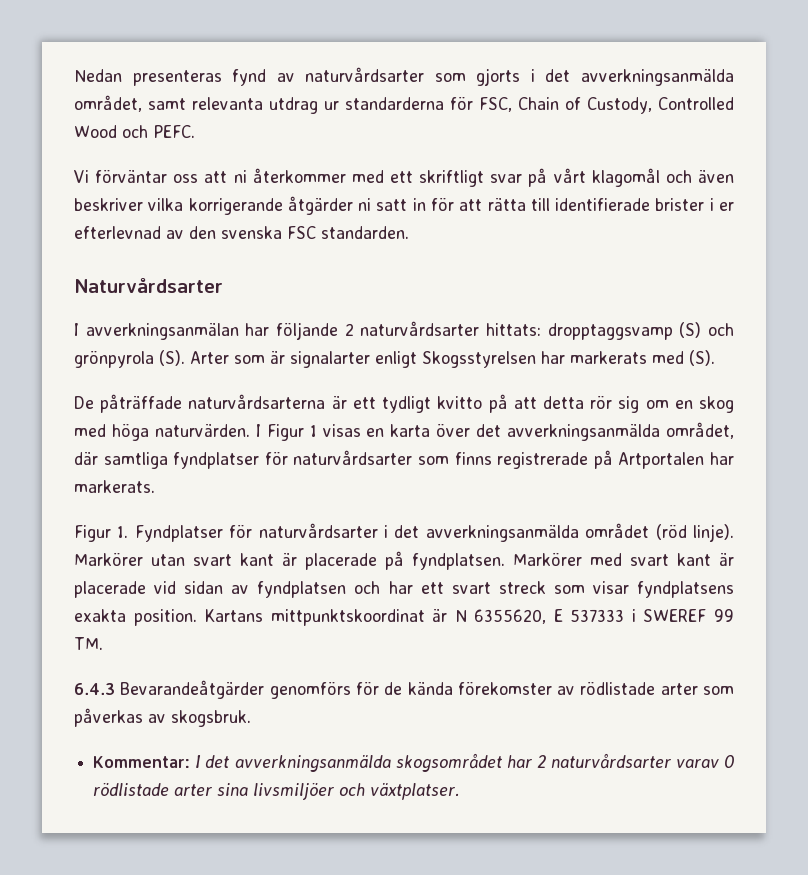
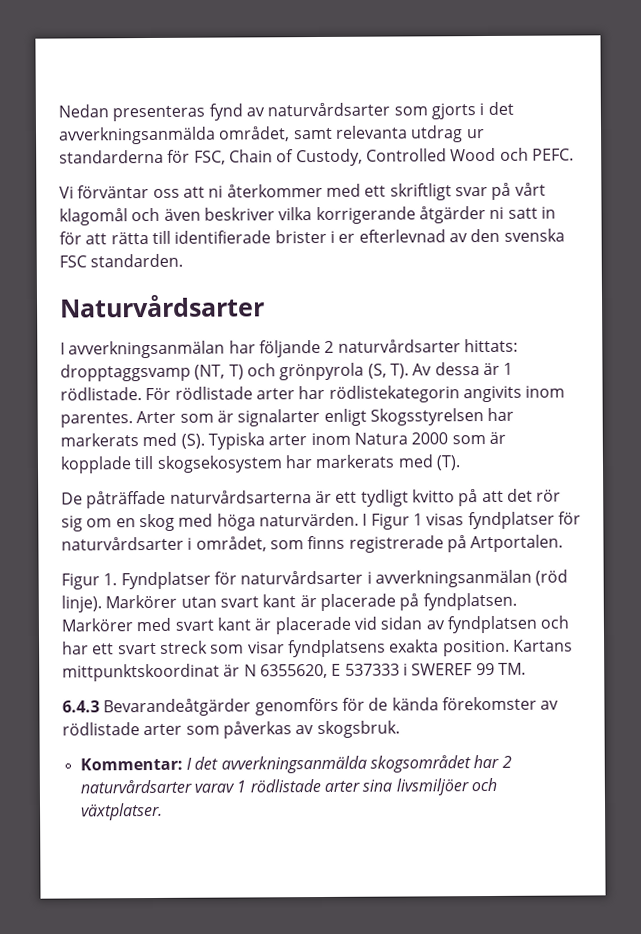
- I avverkningsanmälan har följande 2 naturvårdsarter hittats: dropptaggsvamp (S) och grönpyrola (S). Arter som är signalarter enligt Skogsstyrelsen har markerats med (S).
+ I avverkningsanmälan har följande 2 naturvårdsarter hittats: dropptaggsvamp (NT, T) och grönpyrola (S, T). Av dessa är 1 rödlistade. För rödlistade arter har rödlistekategorin angivits inom parentes. Arter som är signalarter enligt Skogsstyrelsen har markerats med (S). Typiska arter inom Natura 2000 som är kopplade till skogsekosystem har markerats med (T).
- De påträffade naturvårdsarterna är ett tydligt kvitto på att detta rör sig om en skog med höga naturvärden.
+ De påträffade naturvårdsarterna är ett tydligt kvitto på att det rör sig om en skog med höga naturvärden.
- I Figur 1 visas en karta över det avverkningsanmälda området, där samtliga fyndplatser för naturvårdsarter som finns registrerade på Artportalen har markerats.
+ I Figur 1 visas fyndplatser för naturvårdsarter i området, som finns registrerade på Artportalen.
- Figur 1. Fyndplatser för naturvårdsarter i det avverkningsanmälda området (röd linje).
+ Figur 1. Fyndplatser för naturvårdsarter i avverkningsanmälan (röd linje).
- Kommentar: I det avverkningsanmälda skogsområdet har 2 naturvårdsarter varav 0 rödlistade arter sina livsmiljöer och växtplatser.
+ Kommentar: I det avverkningsanmälda skogsområdet har 2 naturvårdsarter varav 1 rödlistade arter sina livsmiljöer och växtplatser.

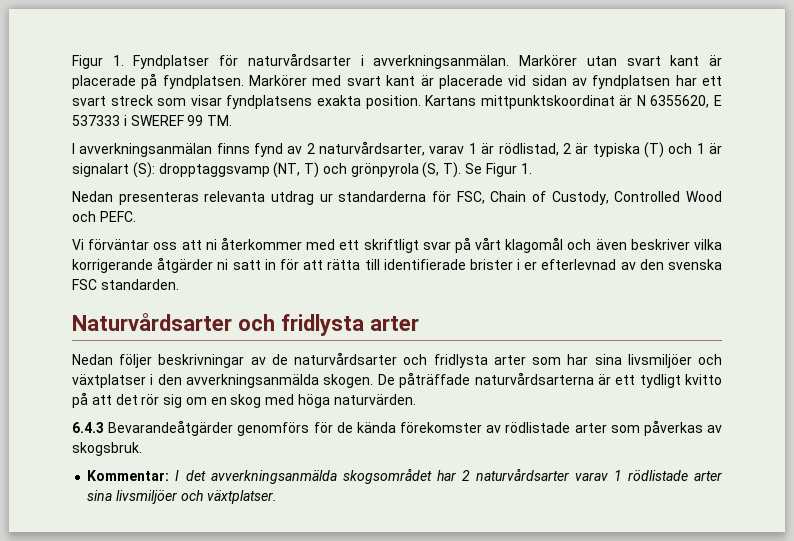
- Nedan presenteras fynd av naturvårdsarter som gjorts i det avverkningsanmälda området, samt relevanta utdrag ur standarderna för FSC, Chain of Custody, Controlled Wood och PEFC.
+ Figur 1. Fyndplatser för naturvårdsarter i avverkningsanmälan. Markörer utan svart kant är placerade på fyndplatsen. Markörer med svart kant är placerade vid sidan av fyndplatsen har ett svart streck som visar fyndplatsens exakta position. Kartans mittpunktskoordinat är N 6355620, E 537333 i SWEREF 99 TM.
+ I avverkningsanmälan finns fynd av 2 naturvårdsarter, varav 1 är rödlistad, 2 är typiska (T) och 1 är signalart (S): dropptaggsvamp (NT, T) och grönpyrola (S, T). Se Figur 1.
+ Nedan presenteras relevanta utdrag ur standarderna för FSC, Chain of Custody, Controlled Wood och PEFC.
- Naturvårdsarter
- I avverkningsanmälan har följande 2 naturvårdsarter hittats: dropptaggsvamp (NT, T) och grönpyrola (S, T). Av dessa är 1 rödlistade. För rödlistade arter har rödlistekategorin angivits inom parentes. Arter som är signalarter enligt Skogsstyrelsen har markerats med (S). Typiska arter inom Natura 2000 som är kopplade till skogsekosystem har markerats med (T).
- De påträffade naturvårdsarterna är ett tydligt kvitto på att det rör sig om en skog med höga naturvärden. I Figur 1 visas fyndplatser för naturvårdsarter i området, som finns registrerade på Artportalen.
- Figur 1. Fyndplatser för naturvårdsarter i avverkningsanmälan (röd linje). Markörer utan svart kant är placerade på fyndplatsen. Markörer med svart kant är placerade vid sidan av fyndplatsen och har ett svart streck som visar fyndplatsens exakta position. Kartans mittpunktskoordinat är N 6355620, E 537333 i SWEREF 99 TM.
+ Naturvårdsarter och fridlysta arter
+ Nedan följer beskrivningar av de naturvårdsarter och fridlysta arter som har sina livsmiljöer och växtplatser i den avverkningsanmälda skogen. De påträffade naturvårdsarterna är ett tydligt kvitto på att det rör sig om en skog med höga naturvärden.

